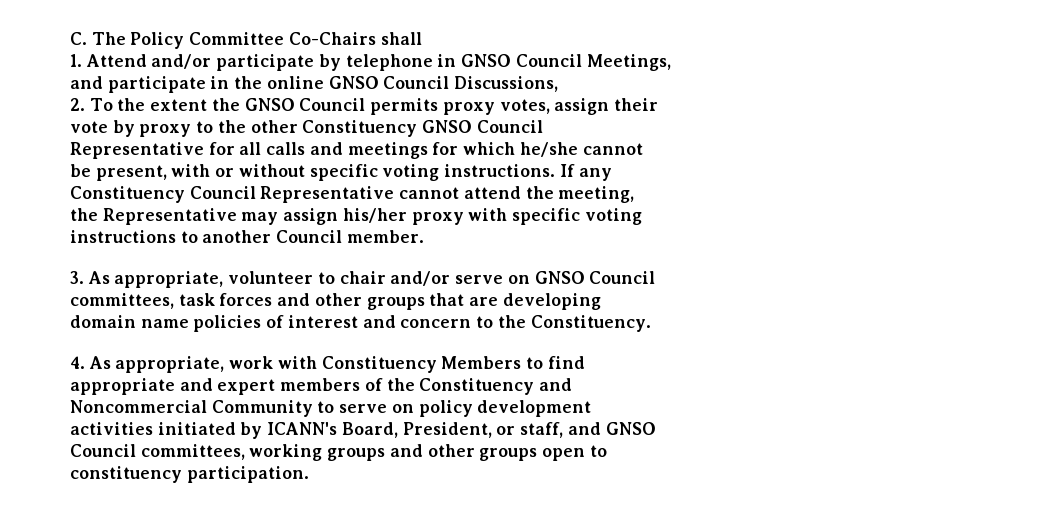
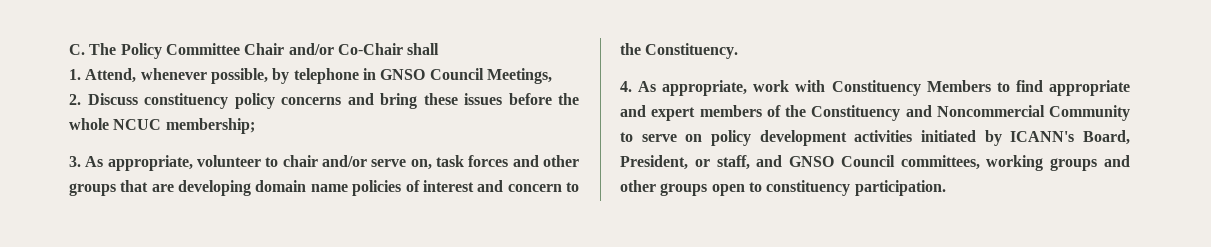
- C. The Policy Committee Co-Chairs shall
+ C. The Policy Committee Chair and/or Co-Chair shall
- 1. Attend and/or participate by telephone in GNSO Council Meetings,
+ 1. Attend, whenever possible, by telephone in GNSO Council Meetings,
- and participate in the online GNSO Council Discussions,
- 2. To the extent the GNSO Council permits proxy votes, assign their
- vote by proxy to the other Constituency GNSO Council
- Representative for all calls and meetings for which he/she cannot
- be present, with or without specific voting instructions. If any
- Constituency Council Representative cannot attend the meeting,
- the Representative may assign his/her proxy with specific voting
- instructions to another Council member.
+ 2. Discuss constituency policy concerns and bring these issues before the whole NCUC membership;
- 3. As appropriate, volunteer to chair and/or serve on GNSO Council
- committees, task forces and other groups that are developing
- domain name policies of interest and concern to the Constituency.
+ 3. As appropriate, volunteer to chair and/or serve on, task forces and other groups that are developing domain name policies of interest and concern to the Constituency.
- 4. As appropriate, work with Constituency Members to find
- appropriate and expert members of the Constituency and
- Noncommercial Community to serve on policy development
- activities initiated by ICANN's Board, President, or staff, and GNSO
- Council committees, working groups and other groups open to
- constituency participation.
+ 4. As appropriate, work with Constituency Members to find appropriate and expert members of the Constituency and Noncommercial Community to serve on policy development activities initiated by ICANN's Board, President, or staff, and GNSO Council committees, working groups and other groups open to constituency participation.

